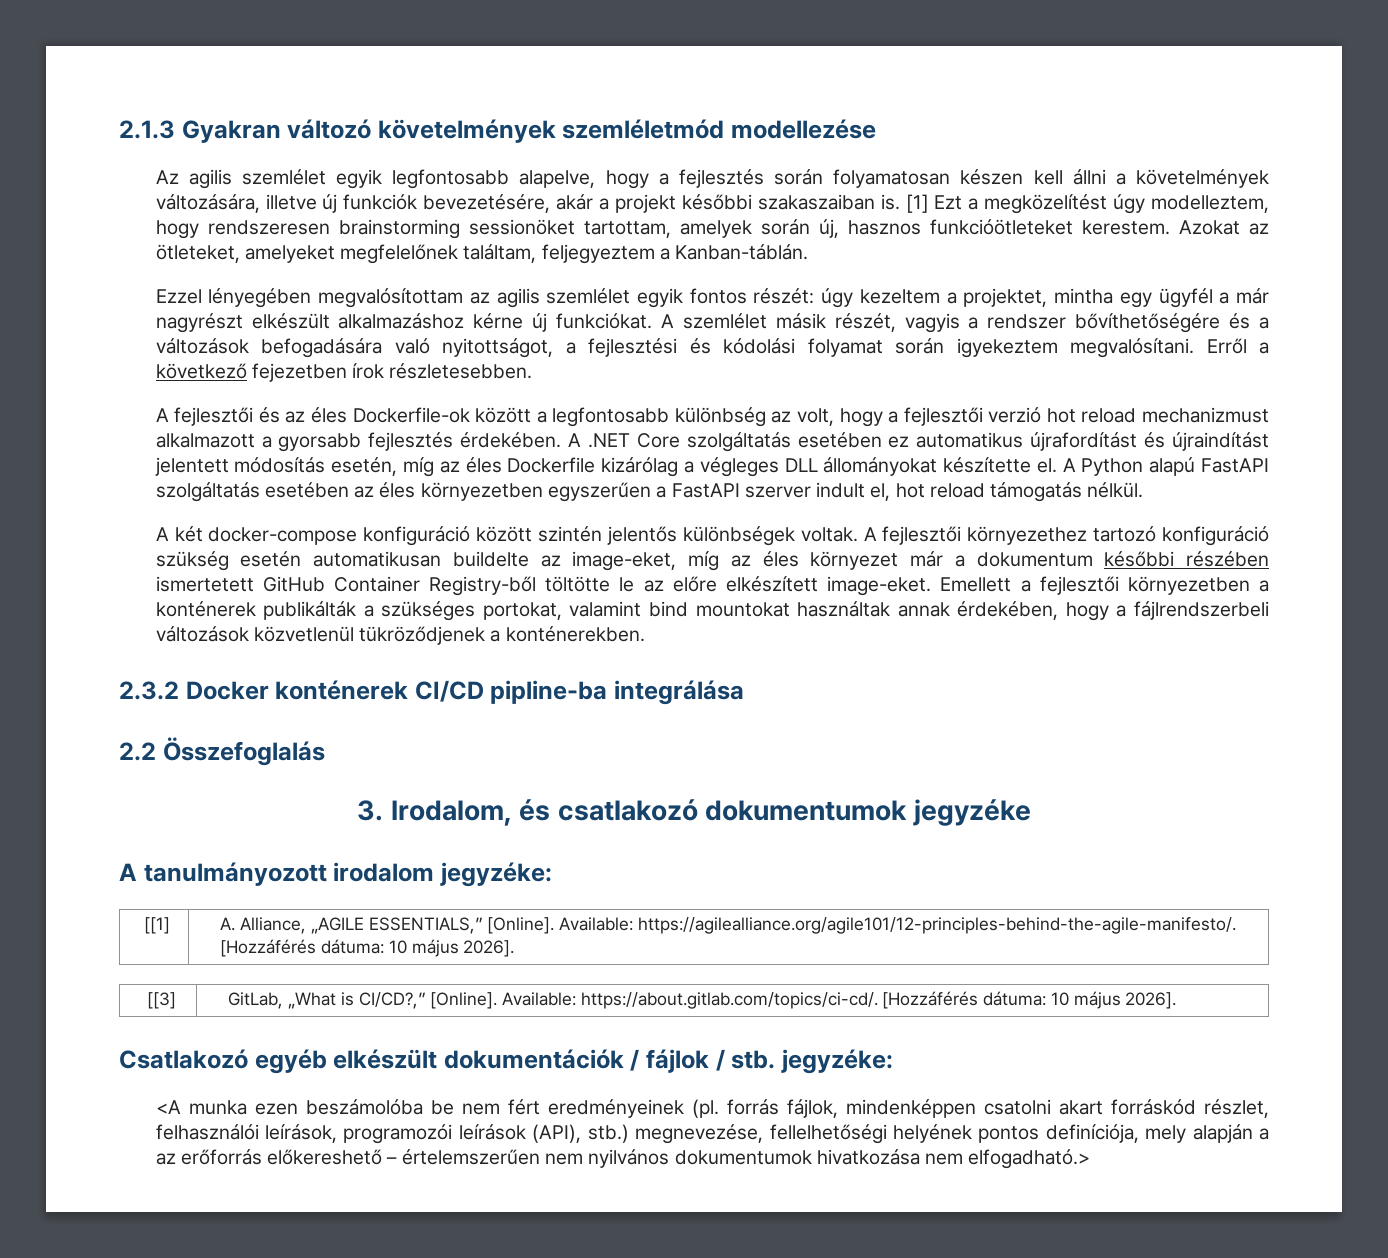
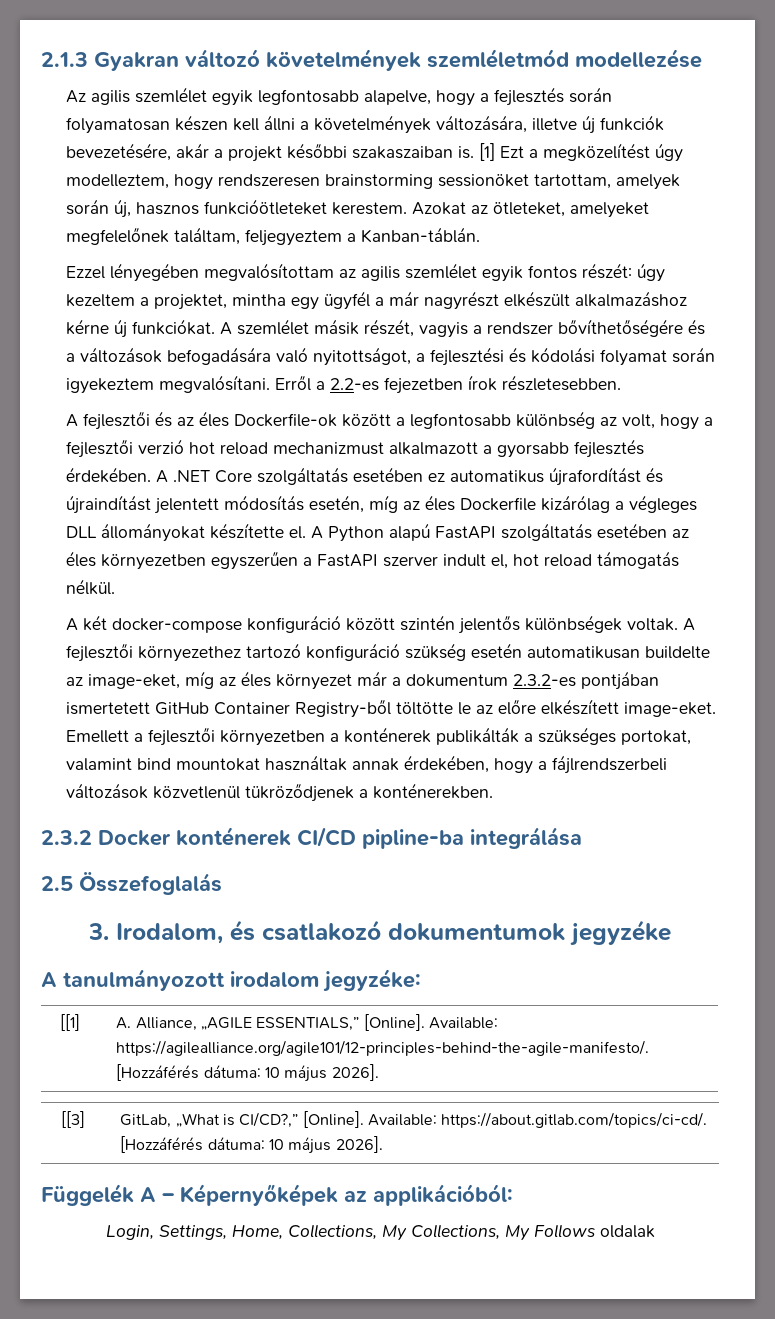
- Erről a következő fejezetben írok részletesebben.
+ Erről a 2.2-es fejezetben írok részletesebben.
- A fejlesztői környezethez tartozó konfiguráció szükség esetén automatikusan buildelte az image-eket, míg az éles környezet már a dokumentum későbbi részében ismertetett GitHub Container Registry-ből töltötte le az előre elkészített image-eket.
+ A fejlesztői környezethez tartozó konfiguráció szükség esetén automatikusan buildelte az image-eket, míg az éles környezet már a dokumentum 2.3.2-es pontjában ismertetett GitHub Container Registry-ből töltötte le az előre elkészített image-eket.
- 2.2 Összefoglalás
+ 2.5 Összefoglalás
- Csatlakozó egyéb elkészült dokumentációk / fájlok / stb. jegyzéke:
- <A munka ezen beszámolóba be nem fért eredményeinek (pl. forrás fájlok, mindenképpen csatolni akart forráskód részlet, felhasználói leírások, programozói leírások (API), stb.) megnevezése, fellelhetőségi helyének pontos definíciója, mely alapján a az erőforrás előkereshető – értelemszerűen nem nyilvános dokumentumok hivatkozása nem elfogadható.>
+ Függelék A – Képernyőképek az applikációból:
+ Login, Settings, Home, Collections, My Collections, My Follows oldalak

